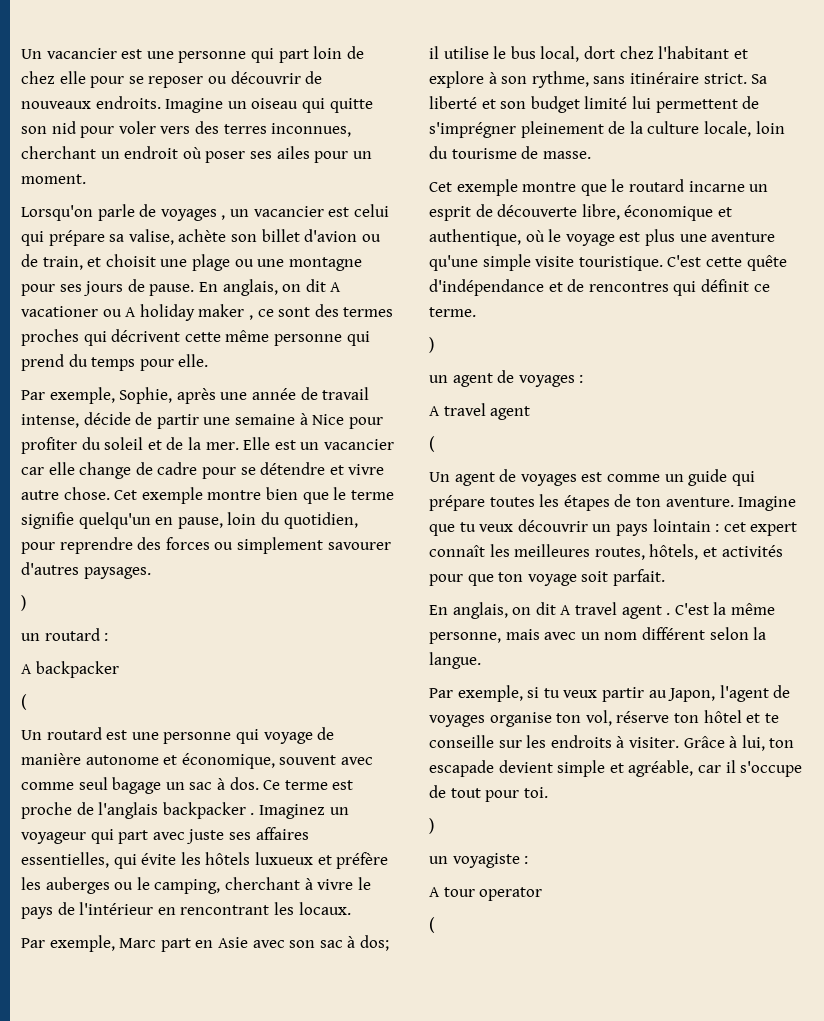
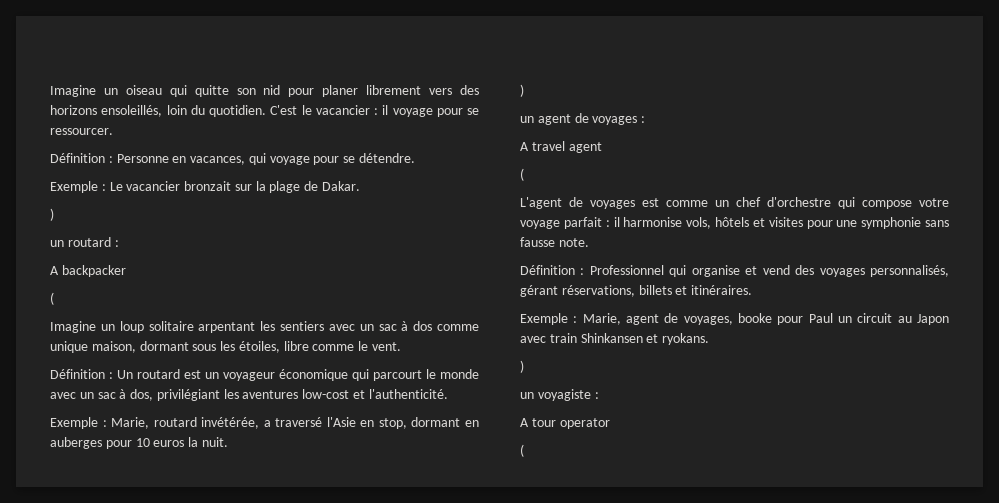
- Un vacancier est une personne qui part loin de chez elle pour se reposer ou découvrir de nouveaux endroits. Imagine un oiseau qui quitte son nid pour voler vers des terres inconnues, cherchant un endroit où poser ses ailes pour un moment.
- Lorsqu'on parle de voyages , un vacancier est celui qui prépare sa valise, achète son billet d'avion ou de train, et choisit une plage ou une montagne pour ses jours de pause. En anglais, on dit A vacationer ou A holiday maker , ce sont des termes proches qui décrivent cette même personne qui prend du temps pour elle.
- Par exemple, Sophie, après une année de travail intense, décide de partir une semaine à Nice pour profiter du soleil et de la mer. Elle est un vacancier car elle change de cadre pour se détendre et vivre autre chose. Cet exemple montre bien que le terme signifie quelqu'un en pause, loin du quotidien, pour reprendre des forces ou simplement savourer d'autres paysages.
+ Imagine un oiseau qui quitte son nid pour planer librement vers des horizons ensoleillés, loin du quotidien. C'est le vacancier : il voyage pour se ressourcer.
+ Définition : Personne en vacances, qui voyage pour se détendre.
+ Exemple : Le vacancier bronzait sur la plage de Dakar.
- Un routard est une personne qui voyage de manière autonome et économique, souvent avec comme seul bagage un sac à dos. Ce terme est proche de l'anglais backpacker . Imaginez un voyageur qui part avec juste ses affaires essentielles, qui évite les hôtels luxueux et préfère les auberges ou le camping, cherchant à vivre le pays de l'intérieur en rencontrant les locaux.
- Par exemple, Marc part en Asie avec son sac à dos; il utilise le bus local, dort chez l'habitant et explore à son rythme, sans itinéraire strict. Sa liberté et son budget limité lui permettent de s'imprégner pleinement de la culture locale, loin du tourisme de masse.
- Cet exemple montre que le routard incarne un esprit de découverte libre, économique et authentique, où le voyage est plus une aventure qu'une simple visite touristique. C'est cette quête d'indépendance et de rencontres qui définit ce terme.
+ Imagine un loup solitaire arpentant les sentiers avec un sac à dos comme unique maison, dormant sous les étoiles, libre comme le vent.
+ Définition : Un routard est un voyageur économique qui parcourt le monde avec un sac à dos, privilégiant les aventures low-cost et l'authenticité.
+ Exemple : Marie, routard invétérée, a traversé l'Asie en stop, dormant en auberges pour 10 euros la nuit.
- Un agent de voyages est comme un guide qui prépare toutes les étapes de ton aventure. Imagine que tu veux découvrir un pays lointain : cet expert connaît les meilleures routes, hôtels, et activités pour que ton voyage soit parfait.
- En anglais, on dit A travel agent . C'est la même personne, mais avec un nom différent selon la langue.
- Par exemple, si tu veux partir au Japon, l'agent de voyages organise ton vol, réserve ton hôtel et te conseille sur les endroits à visiter. Grâce à lui, ton escapade devient simple et agréable, car il s'occupe de tout pour toi.
+ L'agent de voyages est comme un chef d'orchestre qui compose votre voyage parfait : il harmonise vols, hôtels et visites pour une symphonie sans fausse note.
+ Définition : Professionnel qui organise et vend des voyages personnalisés, gérant réservations, billets et itinéraires.
+ Exemple : Marie, agent de voyages, booke pour Paul un circuit au Japon avec train Shinkansen et ryokans.

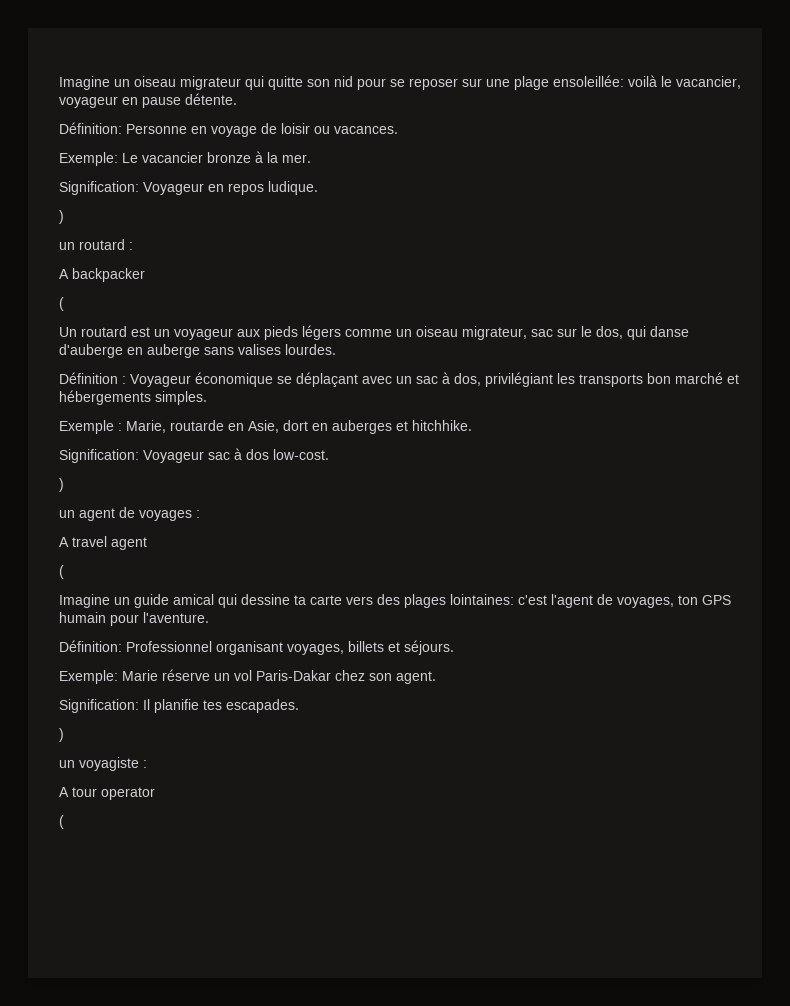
- Imagine un oiseau qui quitte son nid pour planer librement vers des horizons ensoleillés, loin du quotidien. C'est le vacancier : il voyage pour se ressourcer.
- Définition : Personne en vacances, qui voyage pour se détendre.
- Exemple : Le vacancier bronzait sur la plage de Dakar.
+ Imagine un oiseau migrateur qui quitte son nid pour se reposer sur une plage ensoleillée: voilà le vacancier, voyageur en pause détente.
+ Définition: Personne en voyage de loisir ou vacances.
+ Exemple: Le vacancier bronze à la mer.
+ Signification: Voyageur en repos ludique.
- Imagine un loup solitaire arpentant les sentiers avec un sac à dos comme unique maison, dormant sous les étoiles, libre comme le vent.
- Définition : Un routard est un voyageur économique qui parcourt le monde avec un sac à dos, privilégiant les aventures low-cost et l'authenticité.
- Exemple : Marie, routard invétérée, a traversé l'Asie en stop, dormant en auberges pour 10 euros la nuit.
+ Un routard est un voyageur aux pieds légers comme un oiseau migrateur, sac sur le dos, qui danse d'auberge en auberge sans valises lourdes.
+ Définition : Voyageur économique se déplaçant avec un sac à dos, privilégiant les transports bon marché et hébergements simples.
+ Exemple : Marie, routarde en Asie, dort en auberges et hitchhike.
+ Signification: Voyageur sac à dos low-cost.
- L'agent de voyages est comme un chef d'orchestre qui compose votre voyage parfait : il harmonise vols, hôtels et visites pour une symphonie sans fausse note.
- Définition : Professionnel qui organise et vend des voyages personnalisés, gérant réservations, billets et itinéraires.
- Exemple : Marie, agent de voyages, booke pour Paul un circuit au Japon avec train Shinkansen et ryokans.
+ Imagine un guide amical qui dessine ta carte vers des plages lointaines: c'est l'agent de voyages, ton GPS humain pour l'aventure.
+ Définition: Professionnel organisant voyages, billets et séjours.
+ Exemple: Marie réserve un vol Paris-Dakar chez son agent.
+ Signification: Il planifie tes escapades.

